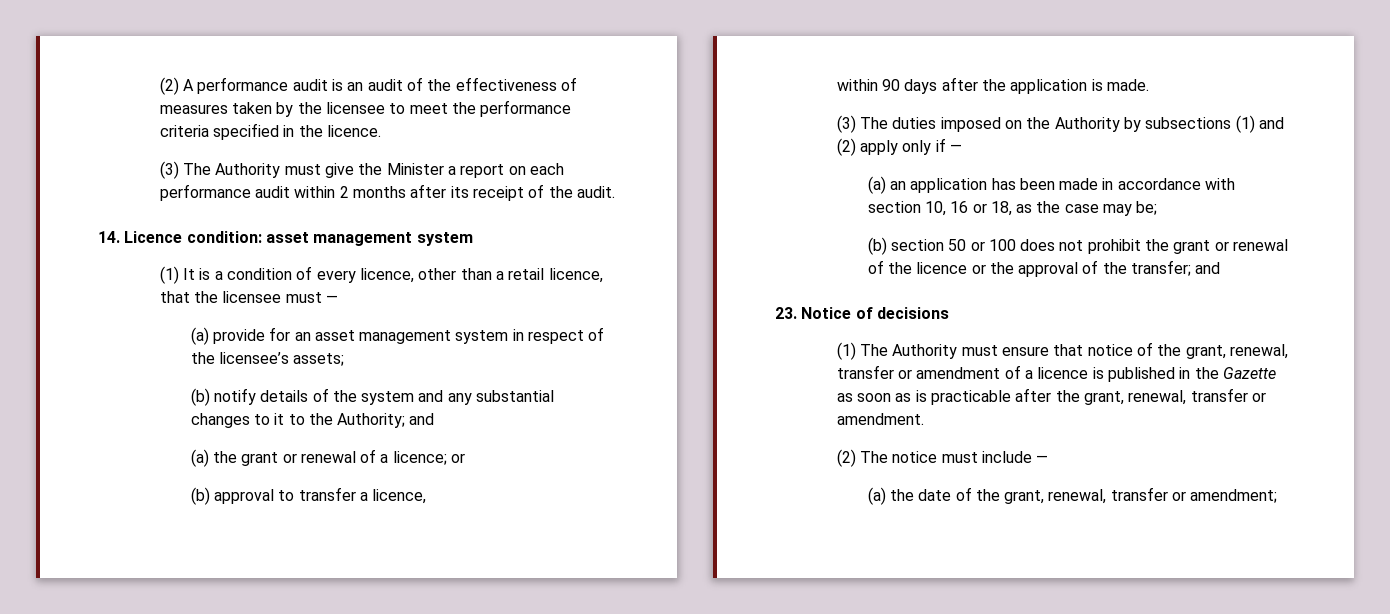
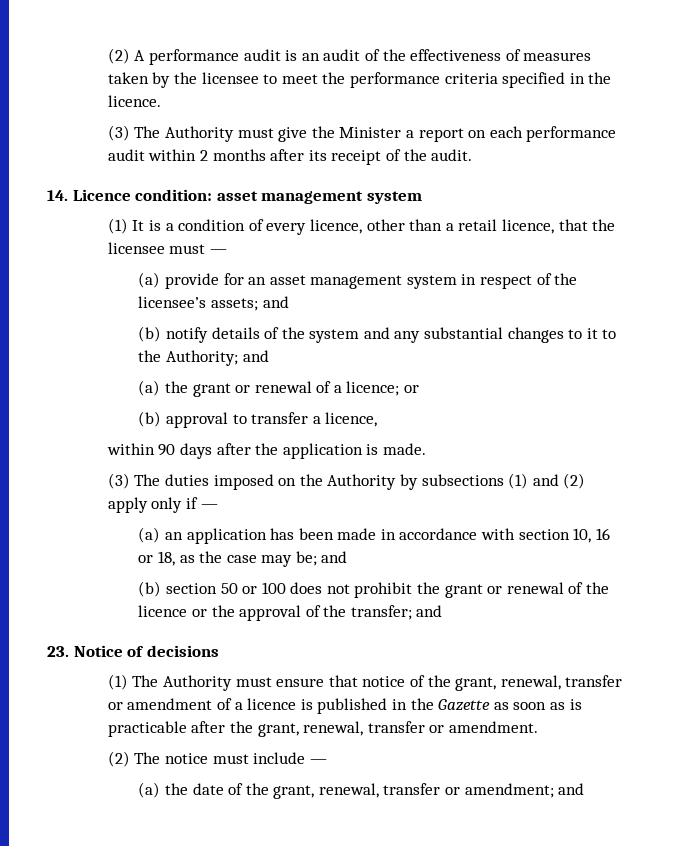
- (a) provide for an asset management system in respect of the licensee’s assets;
+ (a) provide for an asset management system in respect of the licensee’s assets; and
- (a) an application has been made in accordance with section 10, 16 or 18, as the case may be;
+ (a) an application has been made in accordance with section 10, 16 or 18, as the case may be; and
- (a) the date of the grant, renewal, transfer or amendment;
+ (a) the date of the grant, renewal, transfer or amendment; and

